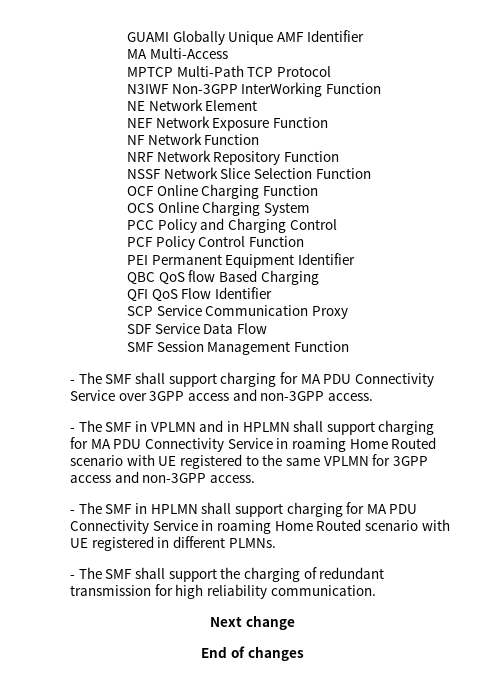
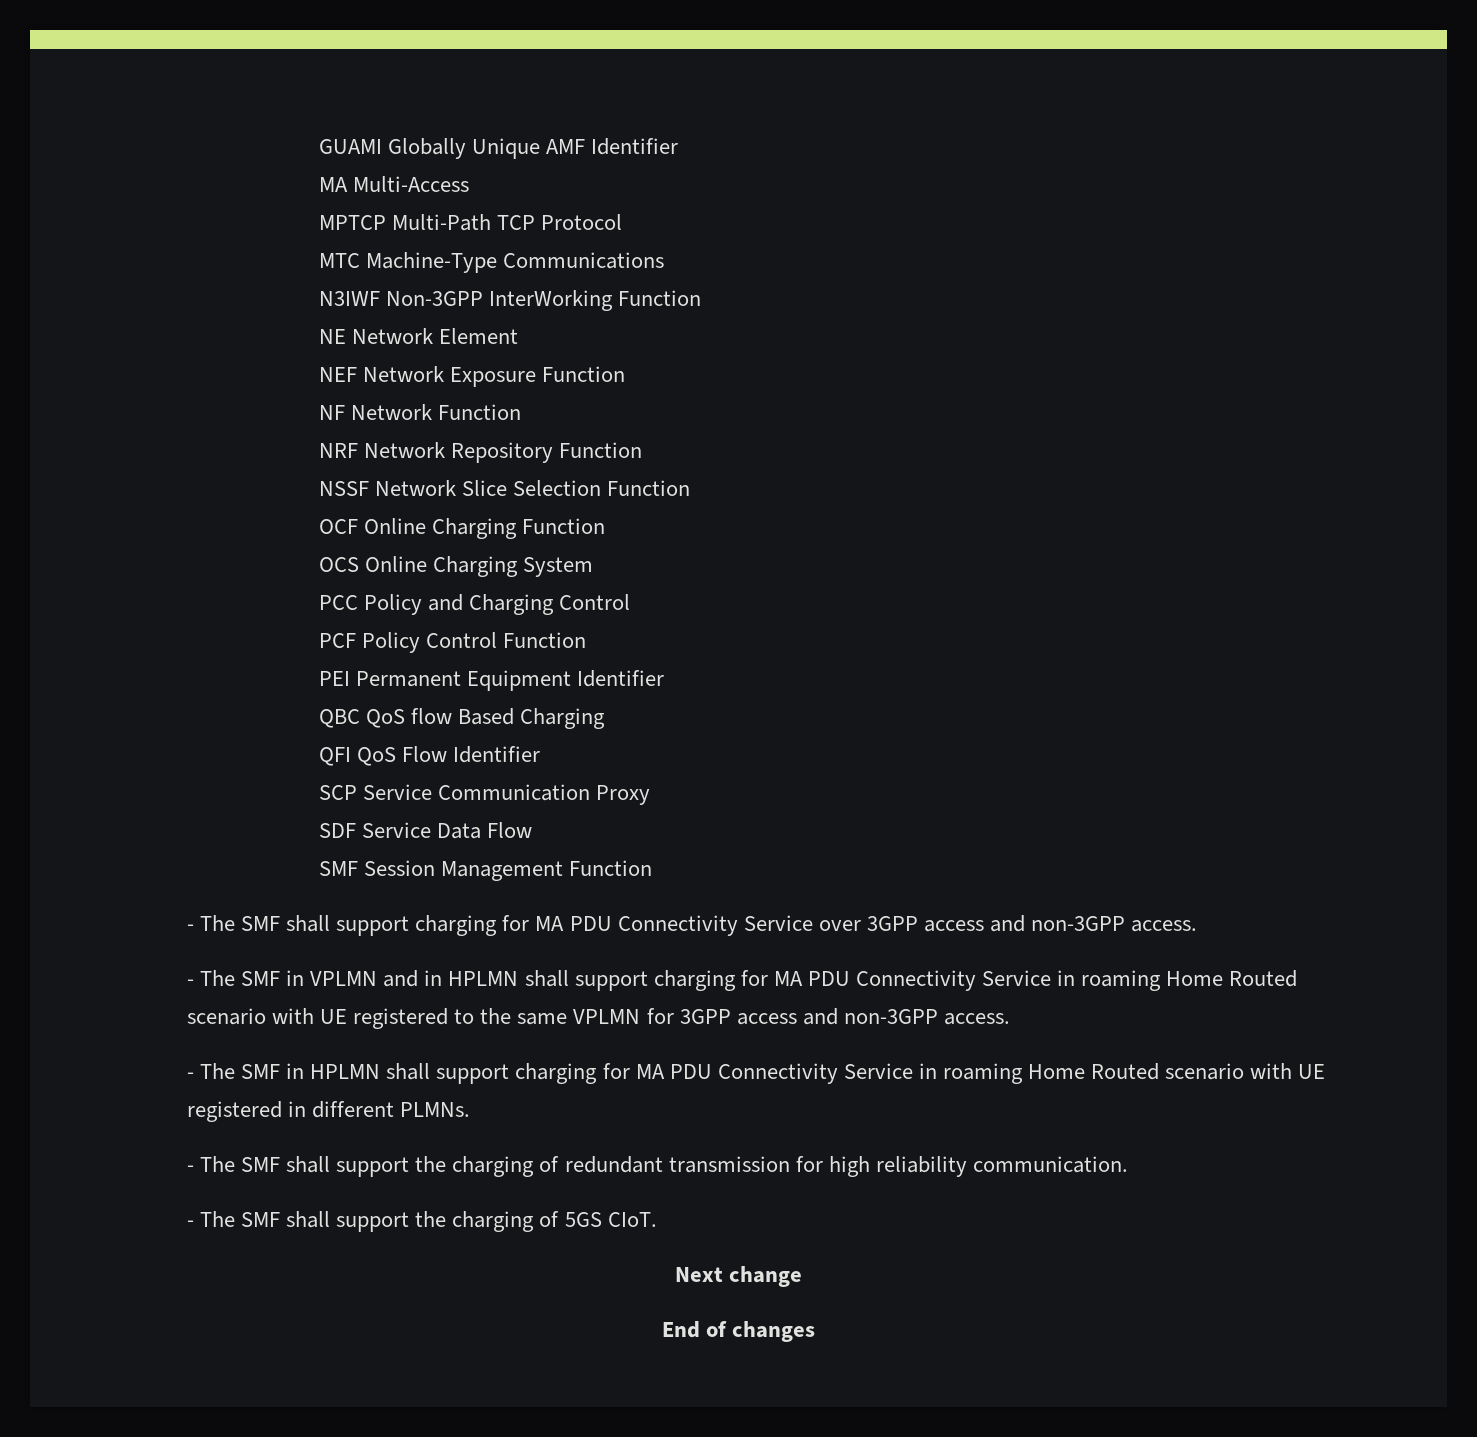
+ MTC Machine-Type Communications
+ - The SMF shall support the charging of 5GS CIoT.

